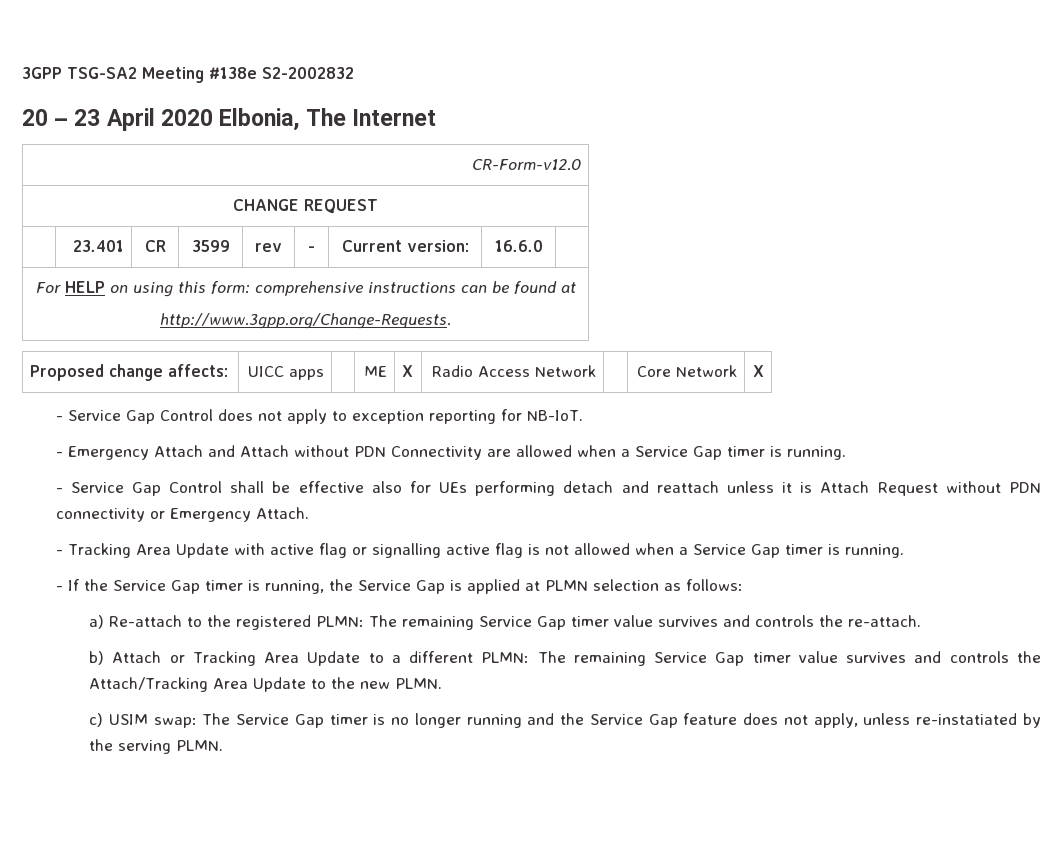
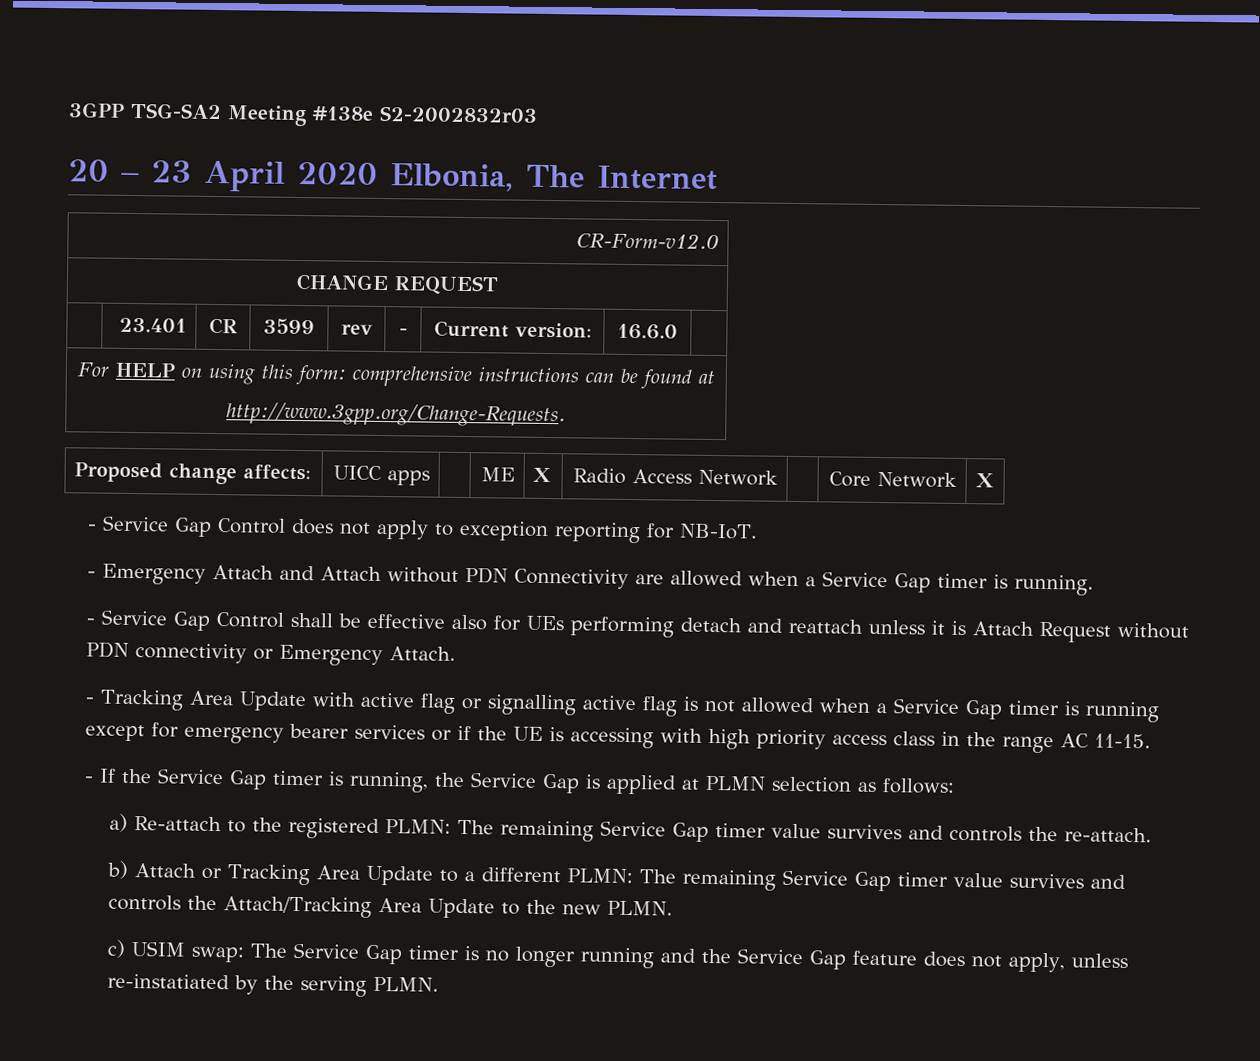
- 3GPP TSG-SA2 Meeting #138e S2-2002832
+ 3GPP TSG-SA2 Meeting #138e S2-2002832r03
- - Tracking Area Update with active flag or signalling active flag is not allowed when a Service Gap timer is running.
+ - Tracking Area Update with active flag or signalling active flag is not allowed when a Service Gap timer is running except for emergency bearer services or if the UE is accessing with high priority access class in the range AC 11-15.

